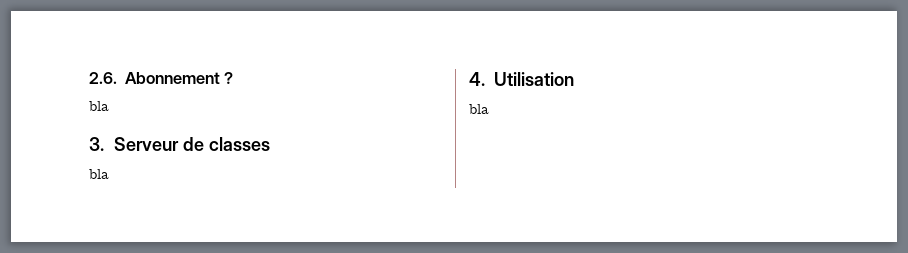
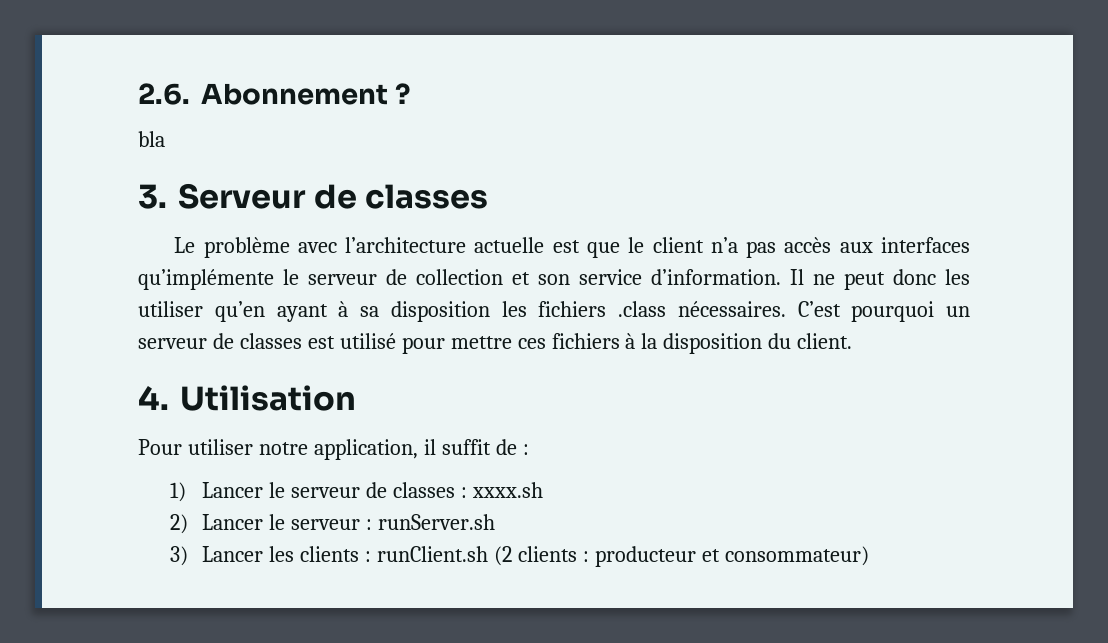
  3. Serveur de classes
- bla
+ Le problème avec l’architecture actuelle est que le client n’a pas accès aux interfaces qu’implémente le serveur de collection et son service d’information. Il ne peut donc les utiliser qu’en ayant à sa disposition les fichiers .class nécessaires. C’est pourquoi un serveur de classes est utilisé pour mettre ces fichiers à la disposition du client.
  4. Utilisation
- bla
+ Pour utiliser notre application, il suffit de :
+ 1) Lancer le serveur de classes : xxxx.sh
+ 2) Lancer le serveur : runServer.sh
+ 3) Lancer les clients : runClient.sh (2 clients : producteur et consommateur)

